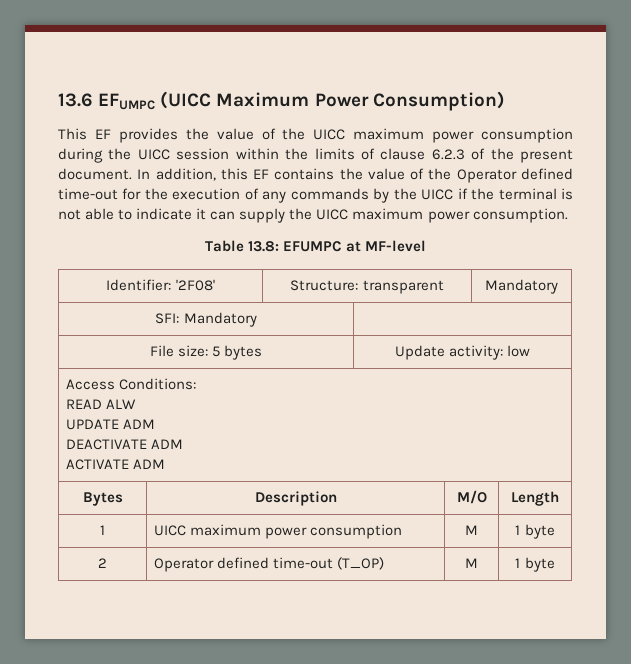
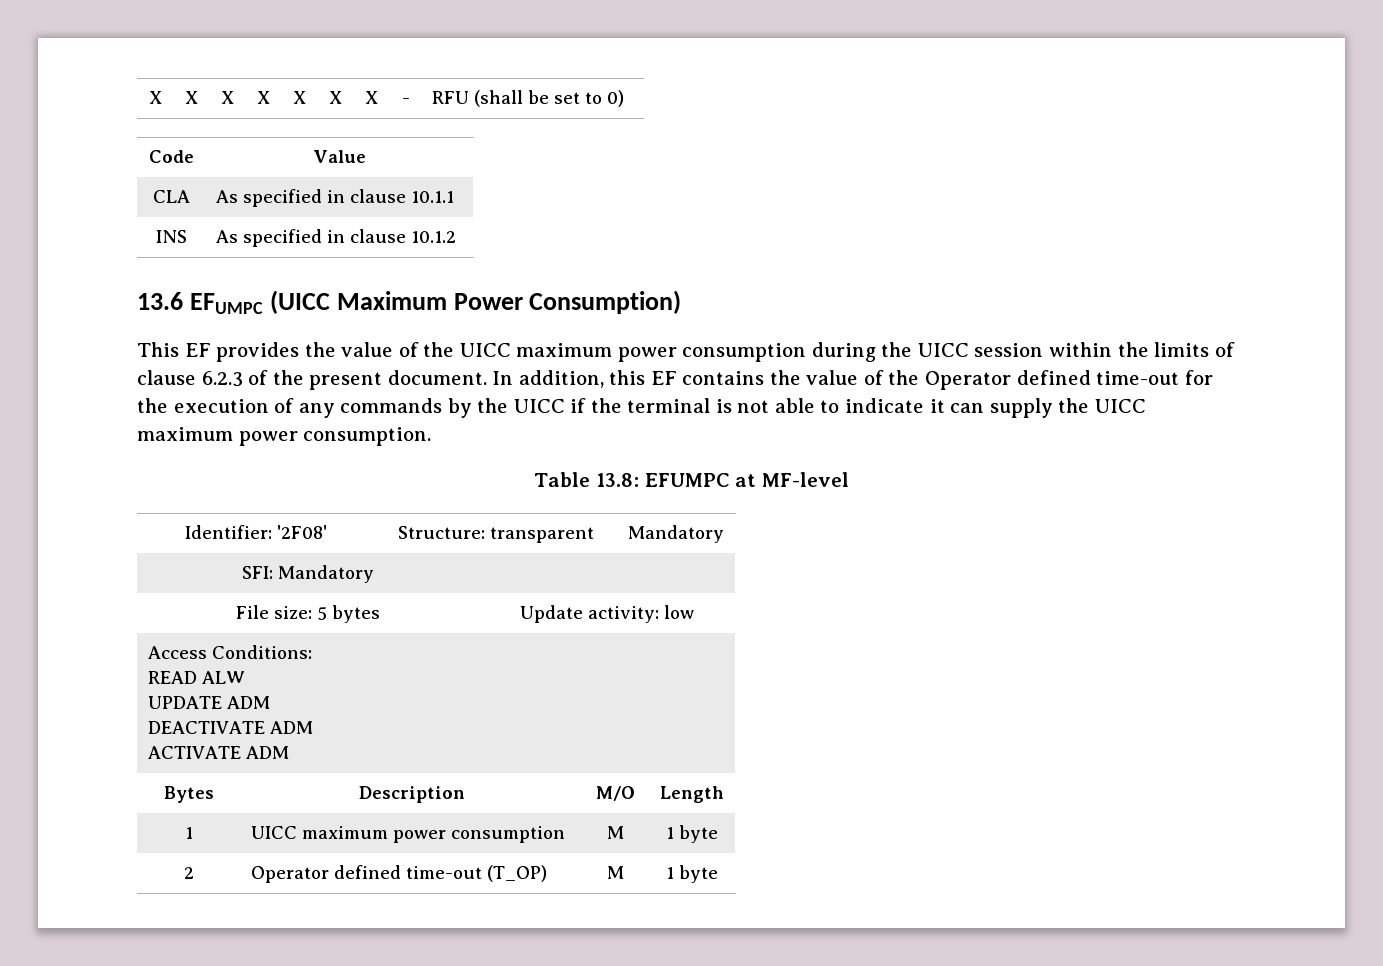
+ X | X | X | X | X | X | X | - | RFU (shall be set to 0)
+ Code | Value
+ CLA | As specified in clause 10.1.1
+ INS | As specified in clause 10.1.2

